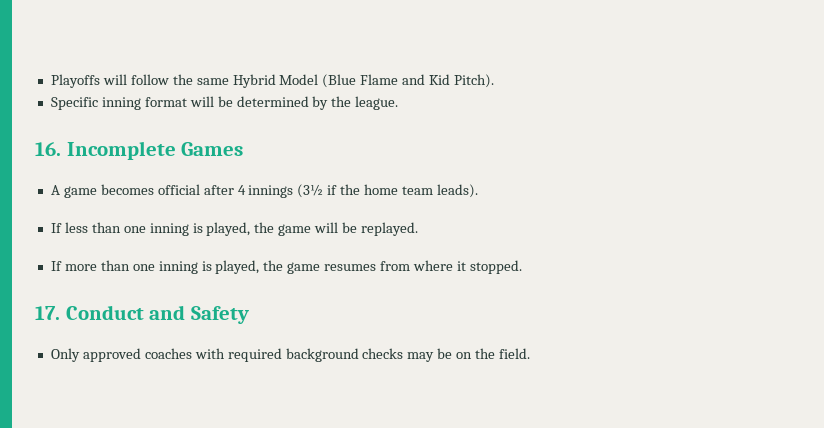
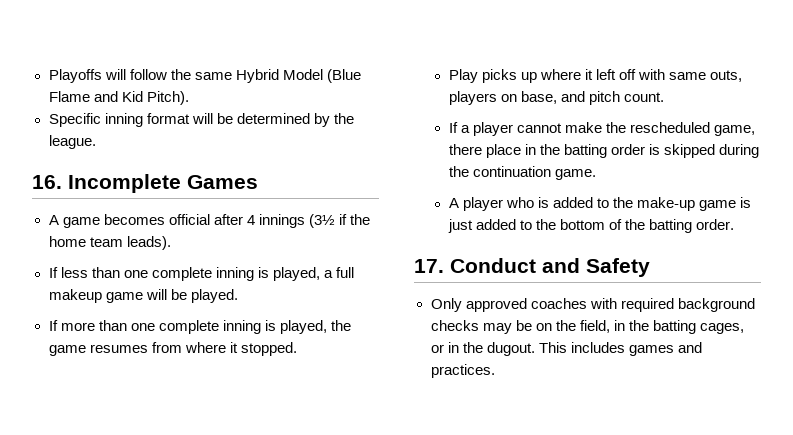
- If less than one inning is played, the game will be replayed.
+ If less than one complete inning is played, a full makeup game will be played.
- If more than one inning is played, the game resumes from where it stopped.
+ If more than one complete inning is played, the game resumes from where it stopped.
+ Play picks up where it left off with same outs, players on base, and pitch count.
+ If a player cannot make the rescheduled game, there place in the batting order is skipped during the continuation game.
+ A player who is added to the make-up game is just added to the bottom of the batting order.
- Only approved coaches with required background checks may be on the field.
+ Only approved coaches with required background checks may be on the field, in the batting cages, or in the dugout. This includes games and practices.

